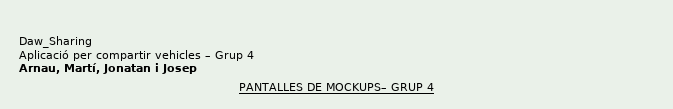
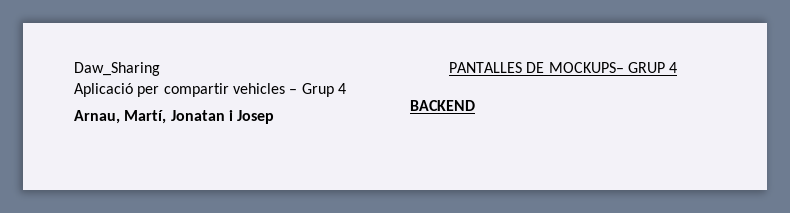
+ BACKEND

